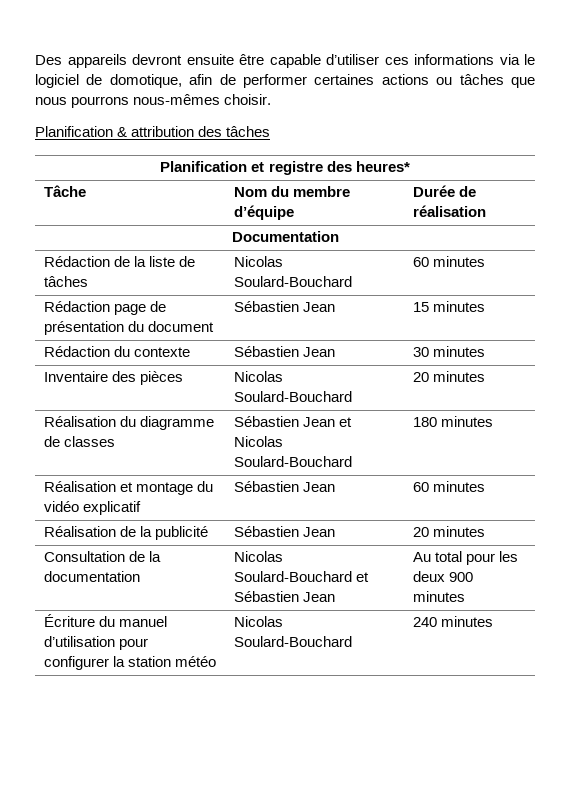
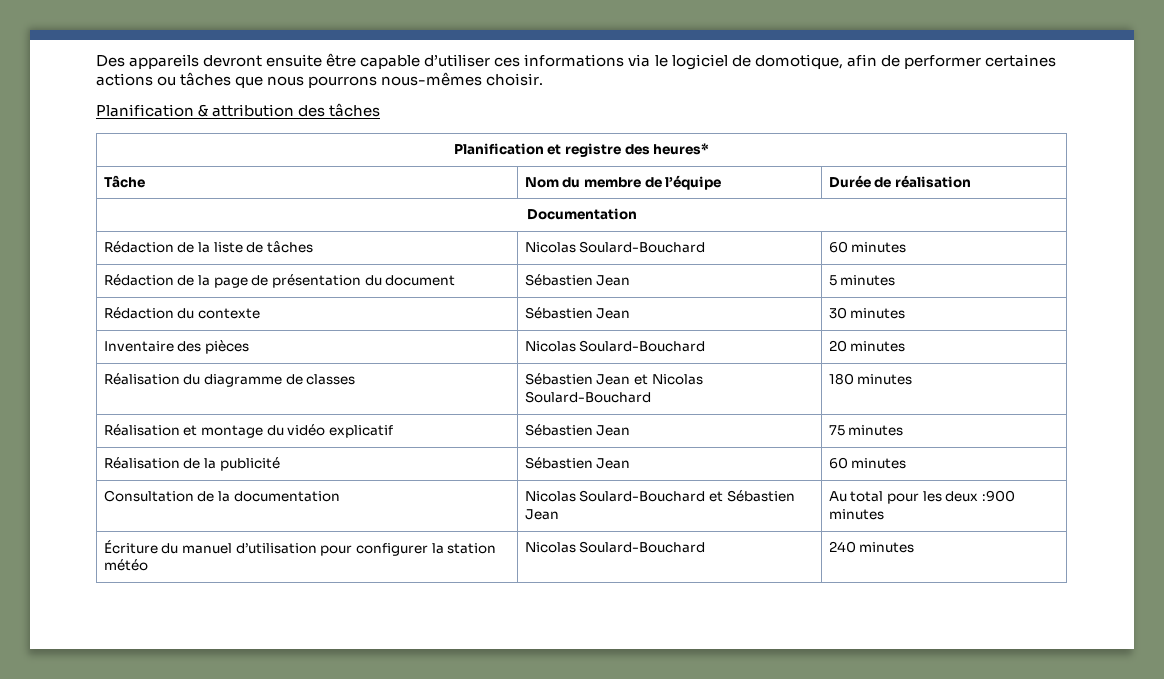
- Tâche | Nom du membre d’équipe | Durée de réalisation
+ Tâche | Nom du membre de l’équipe | Durée de réalisation
- Rédaction page de présentation du document | Sébastien Jean | 15 minutes
+ Rédaction de la page de présentation du document | Sébastien Jean | 5 minutes
- Réalisation et montage du vidéo explicatif | Sébastien Jean | 60 minutes
+ Réalisation et montage du vidéo explicatif | Sébastien Jean | 75 minutes
- Réalisation de la publicité | Sébastien Jean | 20 minutes
+ Réalisation de la publicité | Sébastien Jean | 60 minutes
- Consultation de la documentation | Nicolas Soulard-Bouchard et Sébastien Jean | Au total pour les deux 900 minutes
+ Consultation de la documentation | Nicolas Soulard-Bouchard et Sébastien Jean | Au total pour les deux :900 minutes

